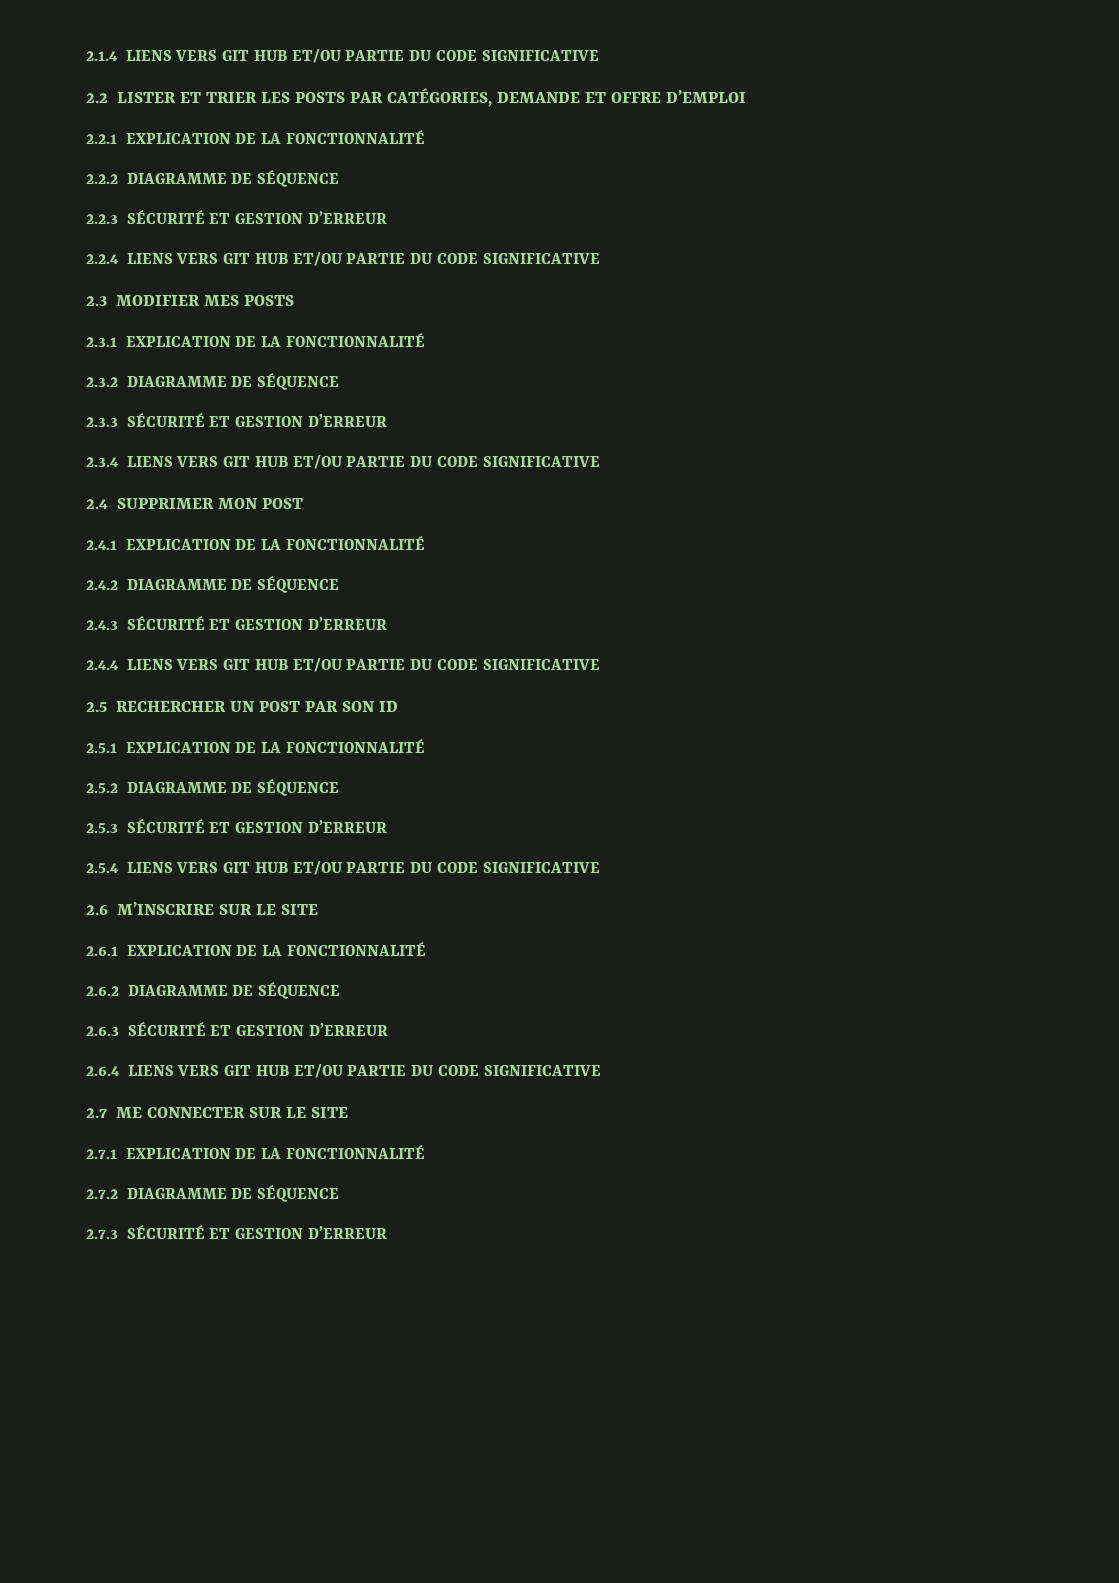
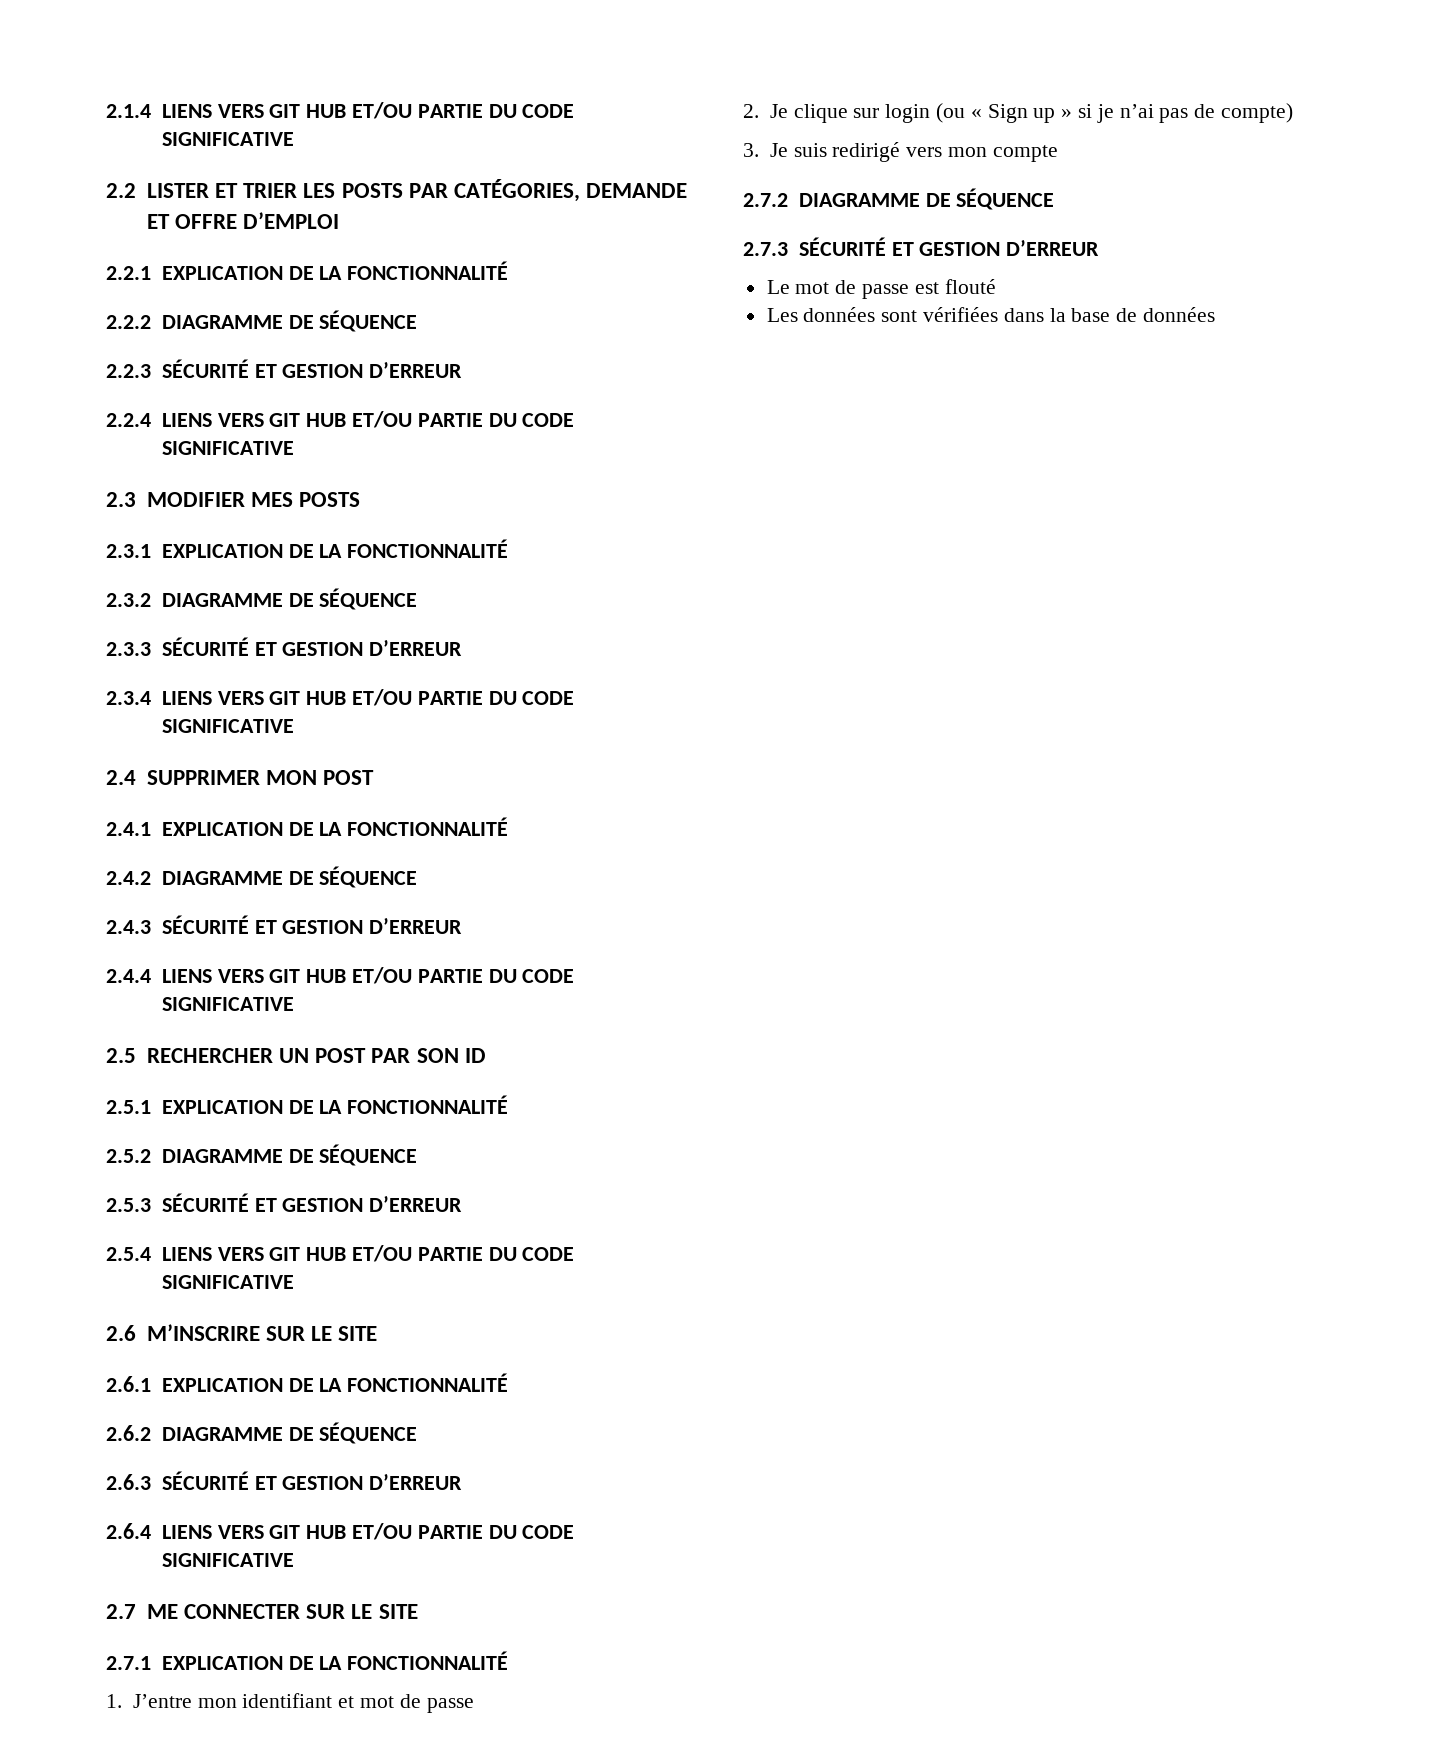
+ 1. J’entre mon identifiant et mot de passe
+ 2. Je clique sur login (ou « Sign up » si je n’ai pas de compte)
+ 3. Je suis redirigé vers mon compte
+ Le mot de passe est flouté
+ Les données sont vérifiées dans la base de données

